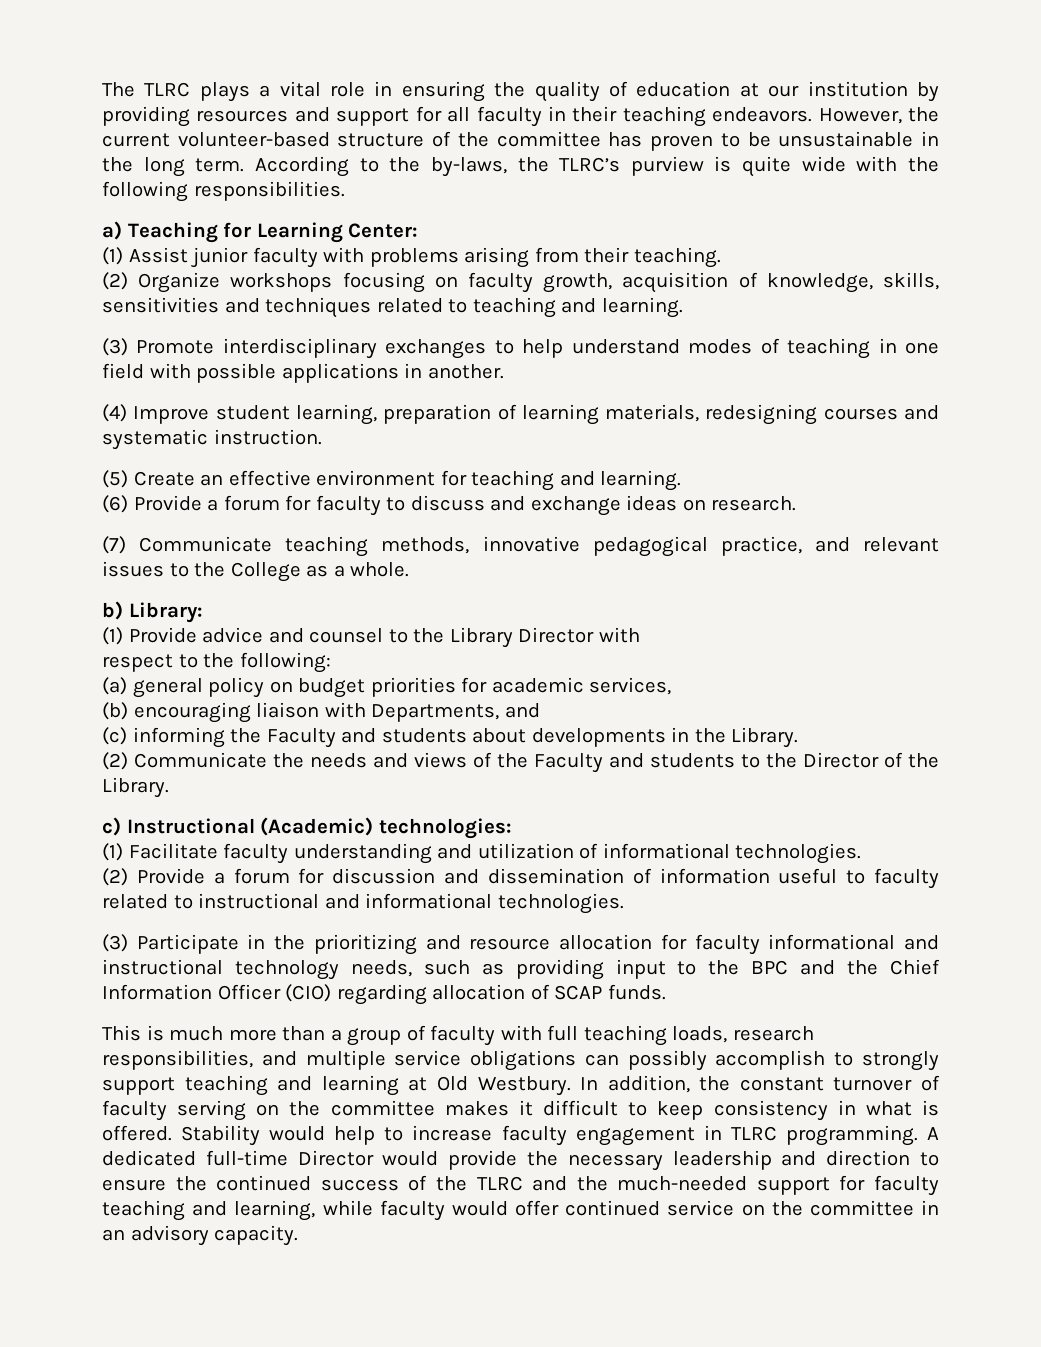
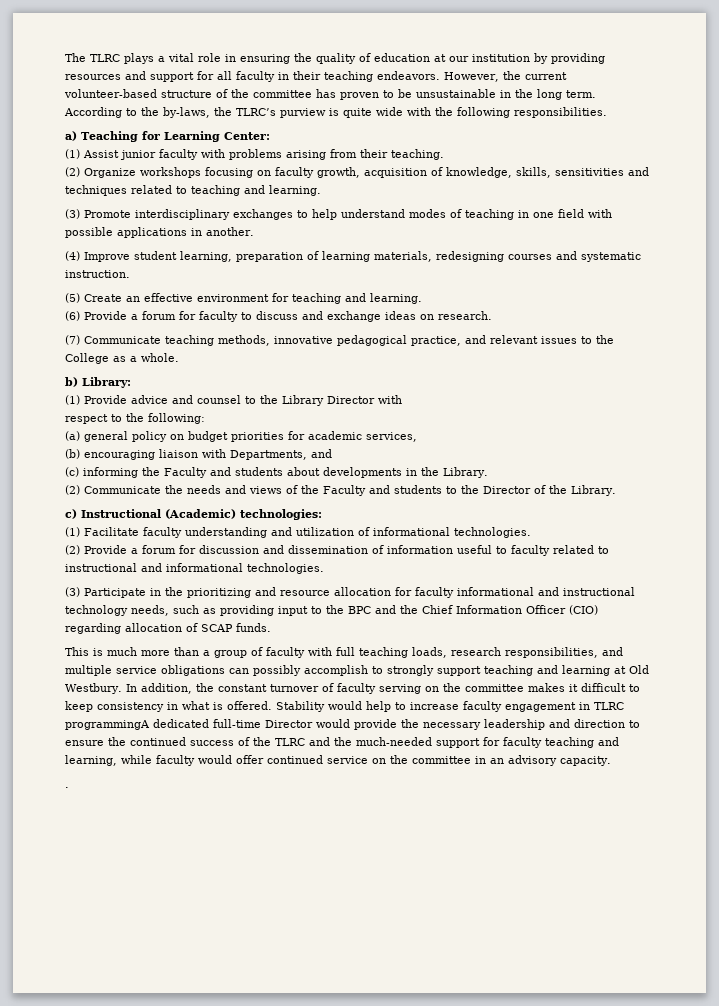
- Stability would help to increase faculty engagement in TLRC programming. A dedicated full-time Director would provide the necessary leadership and direction to ensure the continued success of the TLRC and the much-needed support for faculty teaching and learning, while faculty would offer continued service on the committee in an advisory capacity.
+ Stability would help to increase faculty engagement in TLRC programmingA dedicated full-time Director would provide the necessary leadership and direction to ensure the continued success of the TLRC and the much-needed support for faculty teaching and learning, while faculty would offer continued service on the committee in an advisory capacity.
+ .

